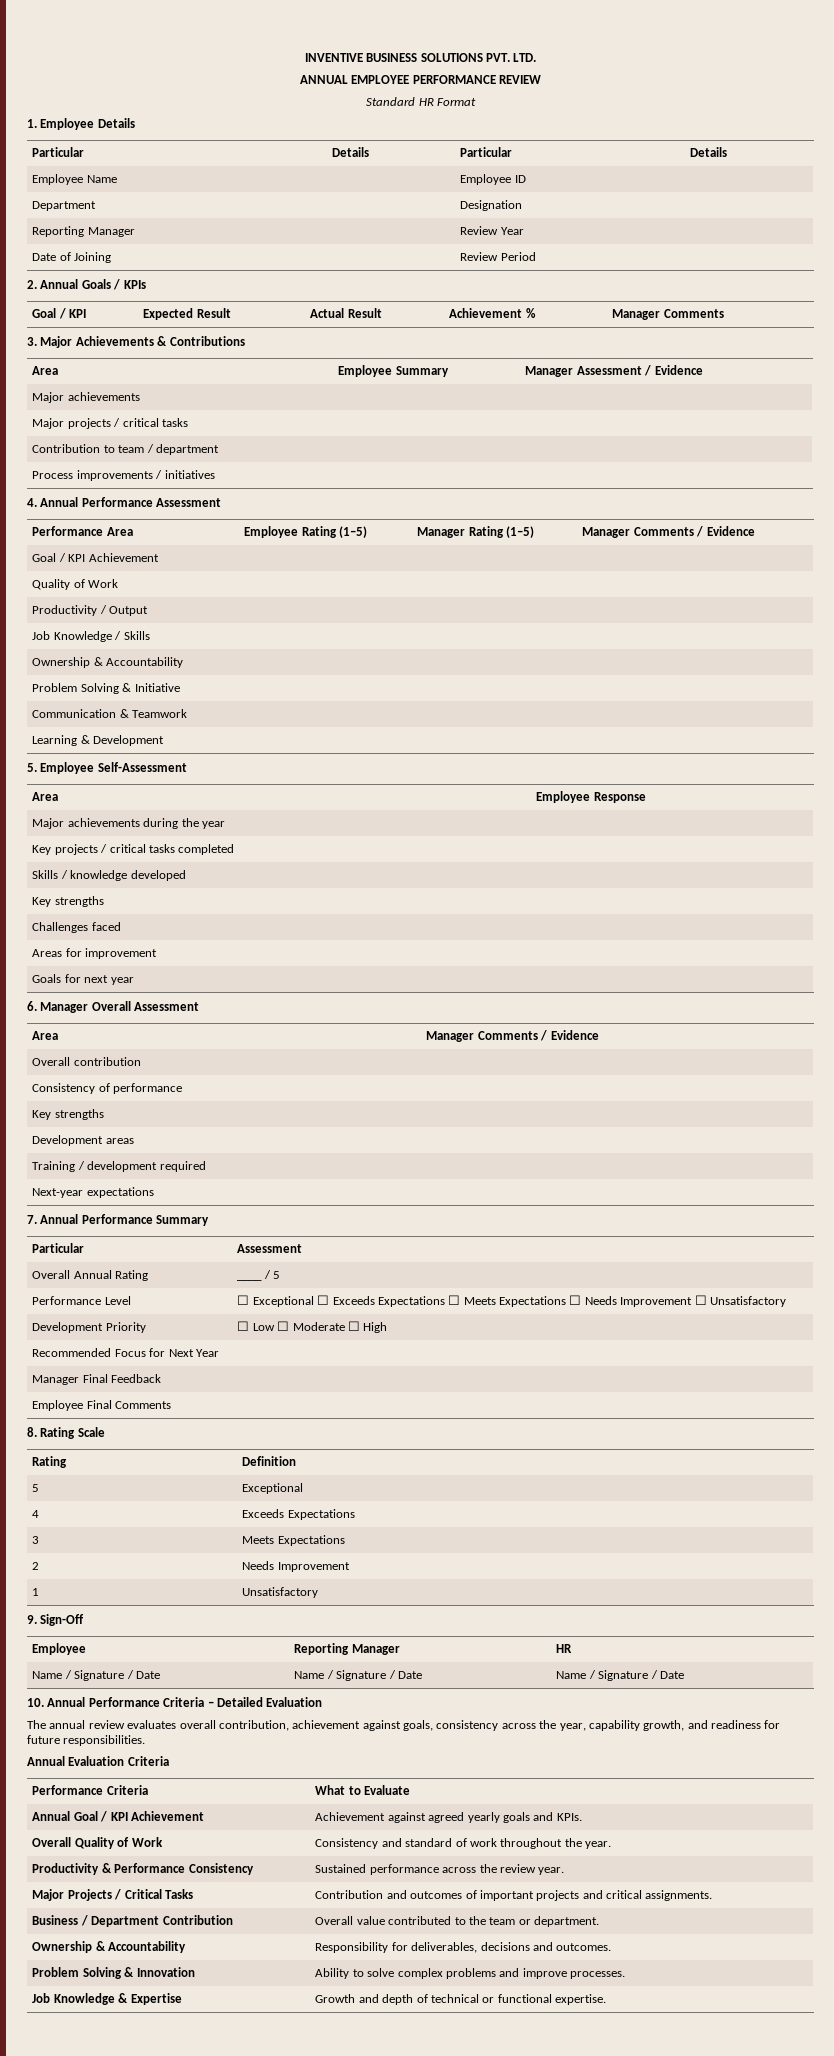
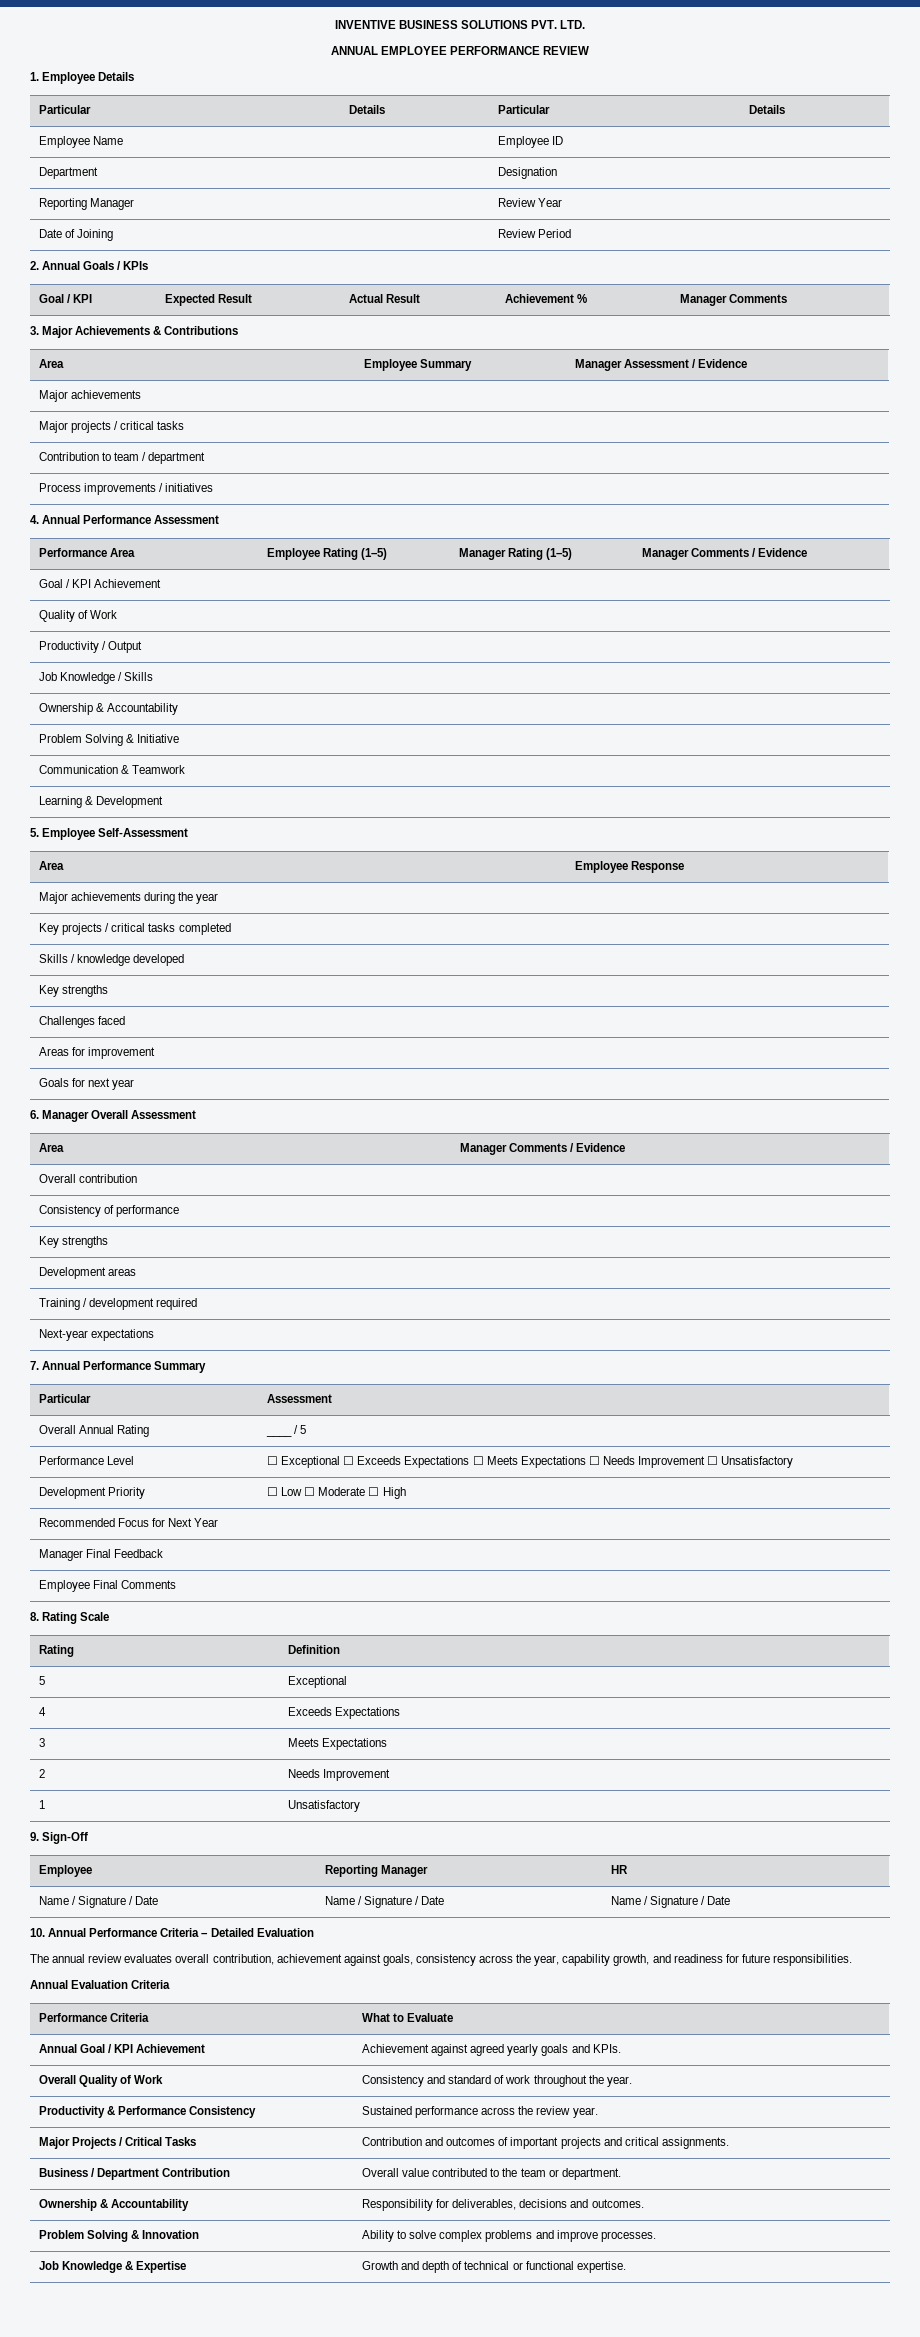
- Standard HR Format

